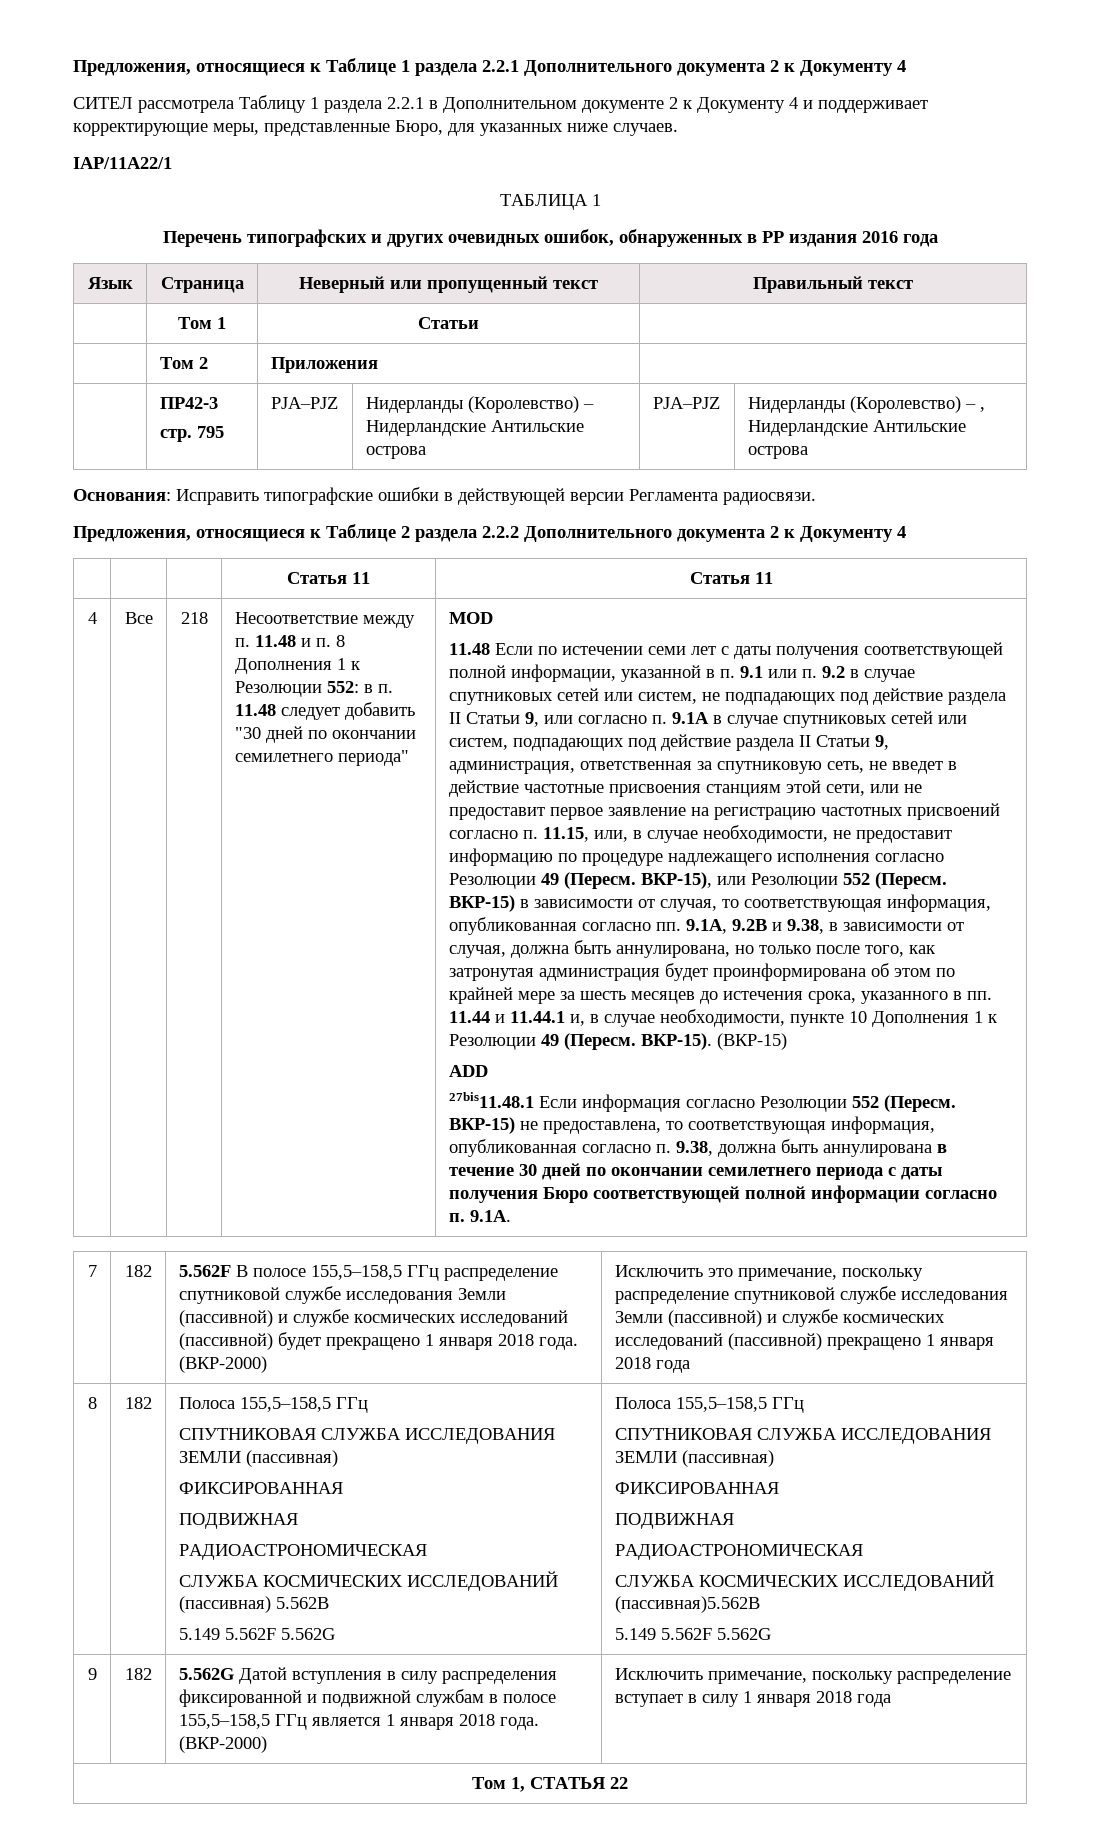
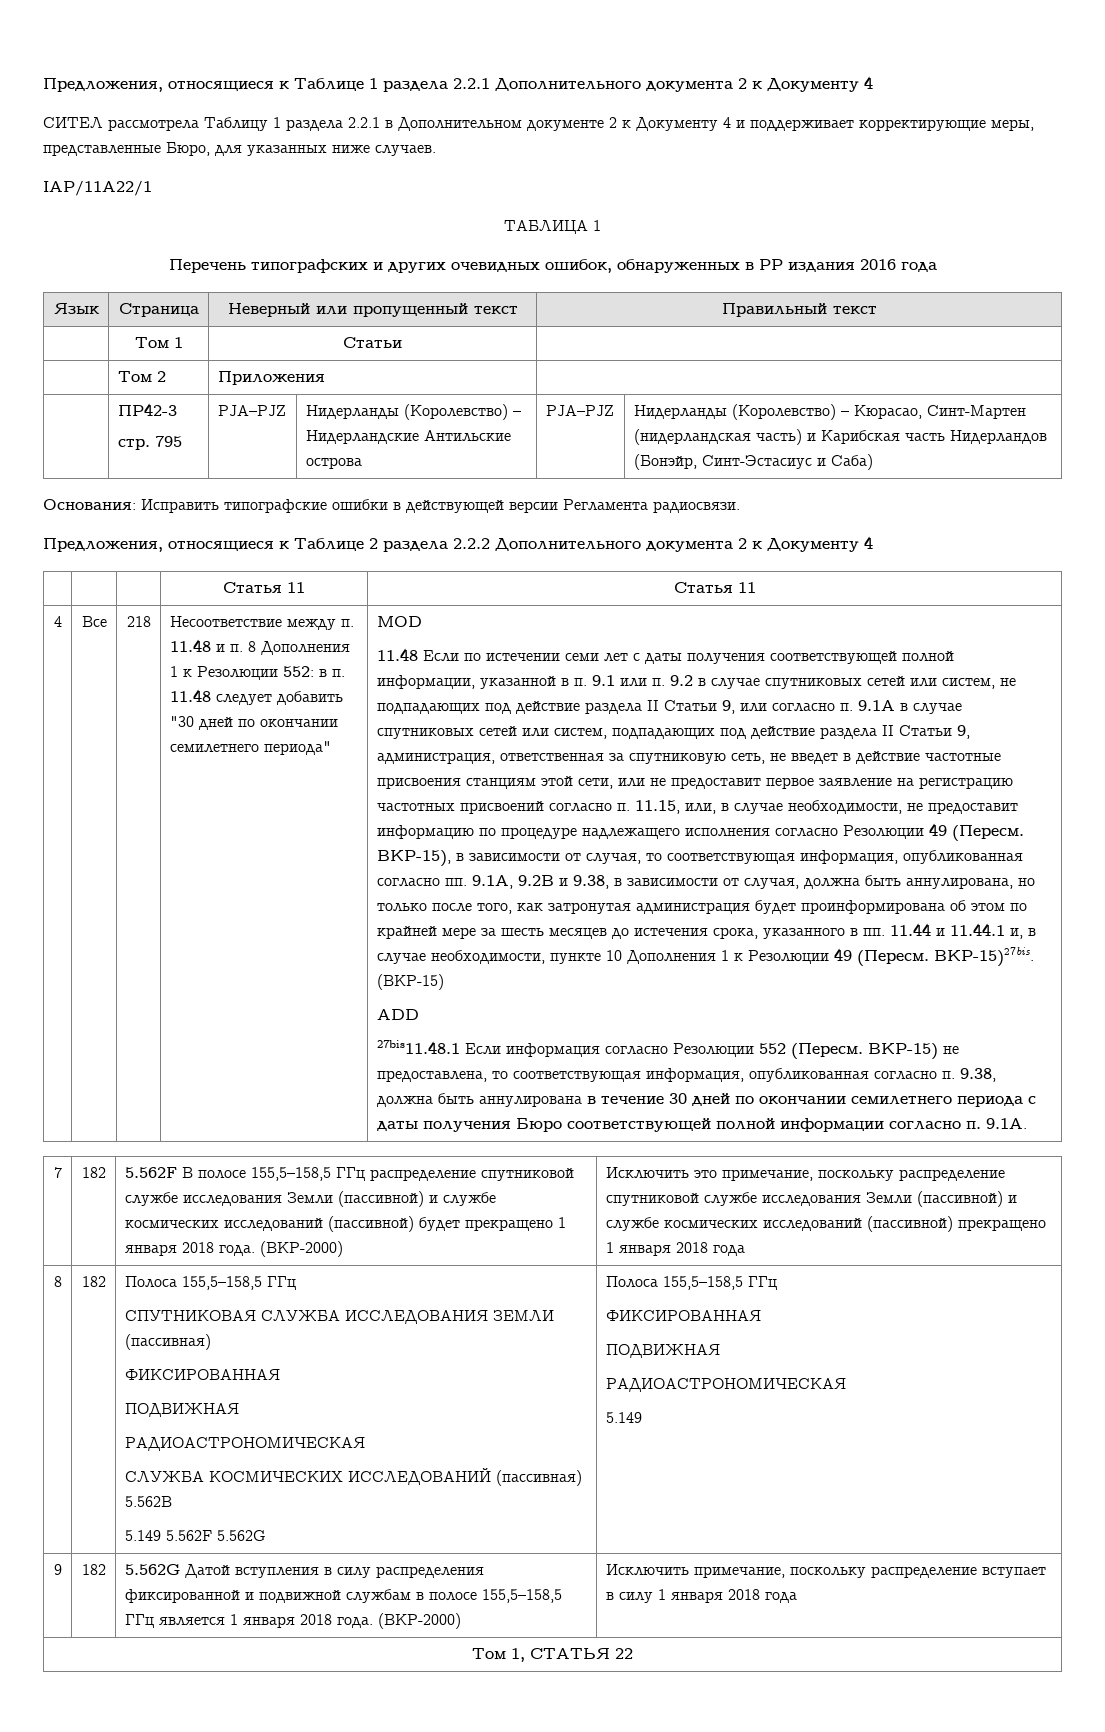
  | ПР42-3
- стр. 795 | PJA–PJZ | Нидерланды (Королевство) – Нидерландские Антильские острова | PJA–PJZ | Нидерланды (Королевство) – , Нидерландские Антильские острова
+ стр. 795 | PJA–PJZ | Нидерланды (Королевство) – Нидерландские Антильские острова | PJA–PJZ | Нидерланды (Королевство) – Кюрасао, Синт-Мартен (нидерландская часть) и Карибская часть Нидерландов (Бонэйр, Синт-Эстасиус и Саба)
- ВКР-15), или Резолюции 552 (Пересм. ВКР-15) в зависимости от случая, то соответствующая информация, опубликованная согласно пп. 9.1А, 9.2B и 9.38, в зависимости от случая, должна быть аннулирована, но только после того, как затронутая администрация будет проинформирована об этом по крайней мере за шесть месяцев до истечения срока, указанного в пп. 11.44 и 11.44.1 и, в случае необходимости, пункте 10 Дополнения 1 к Резолюции 49 (Пересм.
+ ВКР-15), в зависимости от случая, то соответствующая информация, опубликованная согласно пп. 9.1А, 9.2B и 9.38, в зависимости от случая, должна быть аннулирована, но только после того, как затронутая администрация будет проинформирована об этом по крайней мере за шесть месяцев до истечения срока, указанного в пп. 11.44 и 11.44.1 и, в случае необходимости, пункте 10 Дополнения 1 к Резолюции 49 (Пересм.
- ВКР-15).
+ ВКР-15)27bis.
  8 | 182 | Полоса 155,5–158,5 ГГц
  СПУТНИКОВАЯ СЛУЖБА ИССЛЕДОВАНИЯ ЗЕМЛИ (пассивная)
  ФИКСИРОВАННАЯ
  ПОДВИЖНАЯ
  РАДИОАСТРОНОМИЧЕСКАЯ
  СЛУЖБА КОСМИЧЕСКИХ ИССЛЕДОВАНИЙ (пассивная) 5.562B
  5.149 5.562F 5.562G | Полоса 155,5–158,5 ГГц
- СПУТНИКОВАЯ СЛУЖБА ИССЛЕДОВАНИЯ ЗЕМЛИ (пассивная)
  ФИКСИРОВАННАЯ
  ПОДВИЖНАЯ
  РАДИОАСТРОНОМИЧЕСКАЯ
- СЛУЖБА КОСМИЧЕСКИХ ИССЛЕДОВАНИЙ (пассивная)5.562B
- 5.149 5.562F 5.562G
+ 5.149

